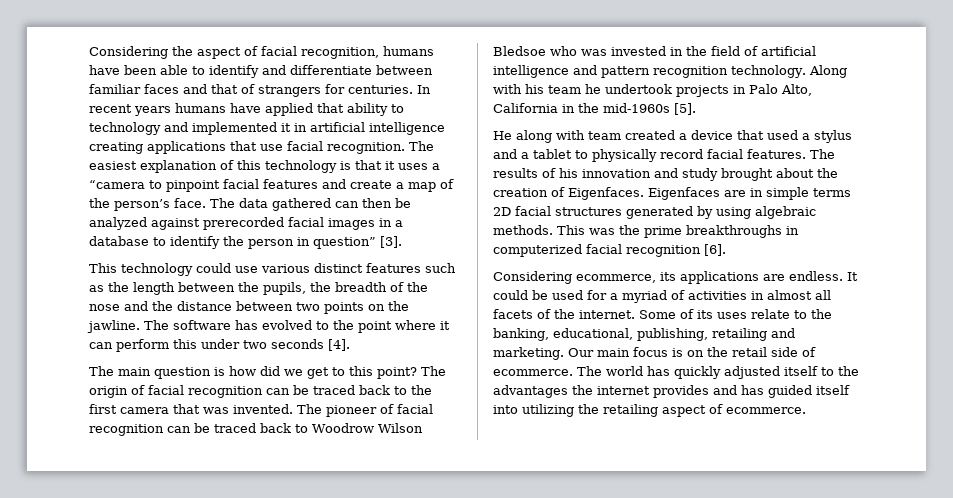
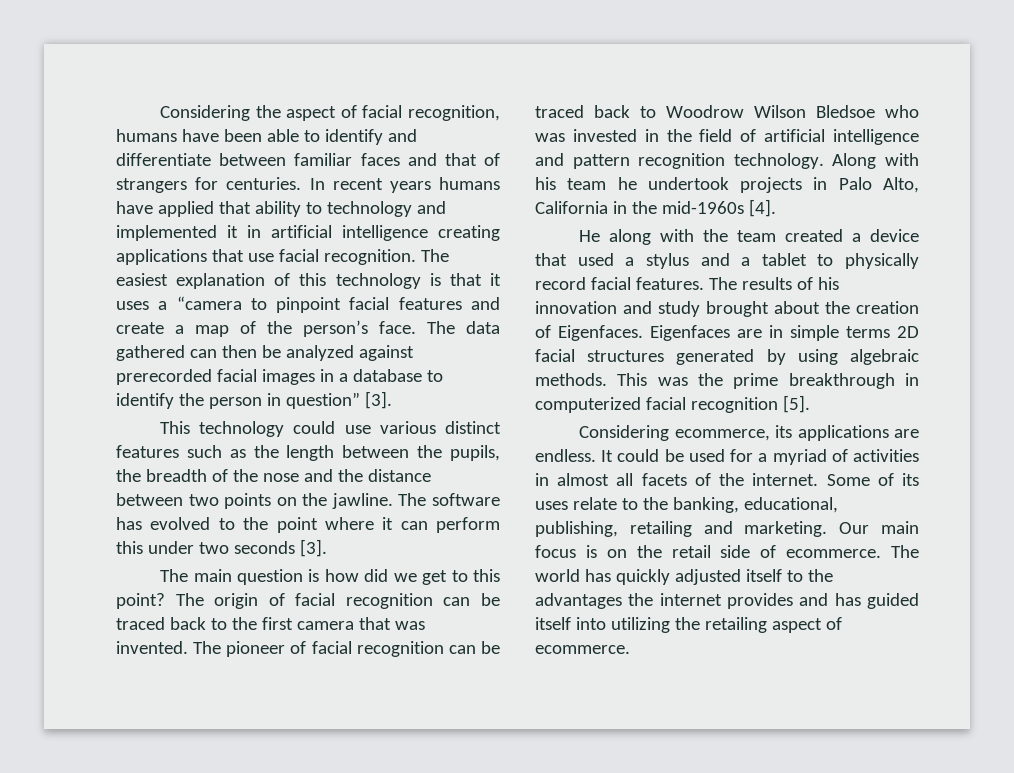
- The software has evolved to the point where it can perform this under two seconds [4].
+ The software has evolved to the point where it can perform this under two seconds [3].
- Along with his team he undertook projects in Palo Alto, California in the mid-1960s [5].
+ Along with his team he undertook projects in Palo Alto, California in the mid-1960s [4].
- He along with team created a device that used a stylus and a tablet to physically record facial features.
+ He along with the team created a device that used a stylus and a tablet to physically record facial features.
- This was the prime breakthroughs in computerized facial recognition [6].
+ This was the prime breakthrough in computerized facial recognition [5].

